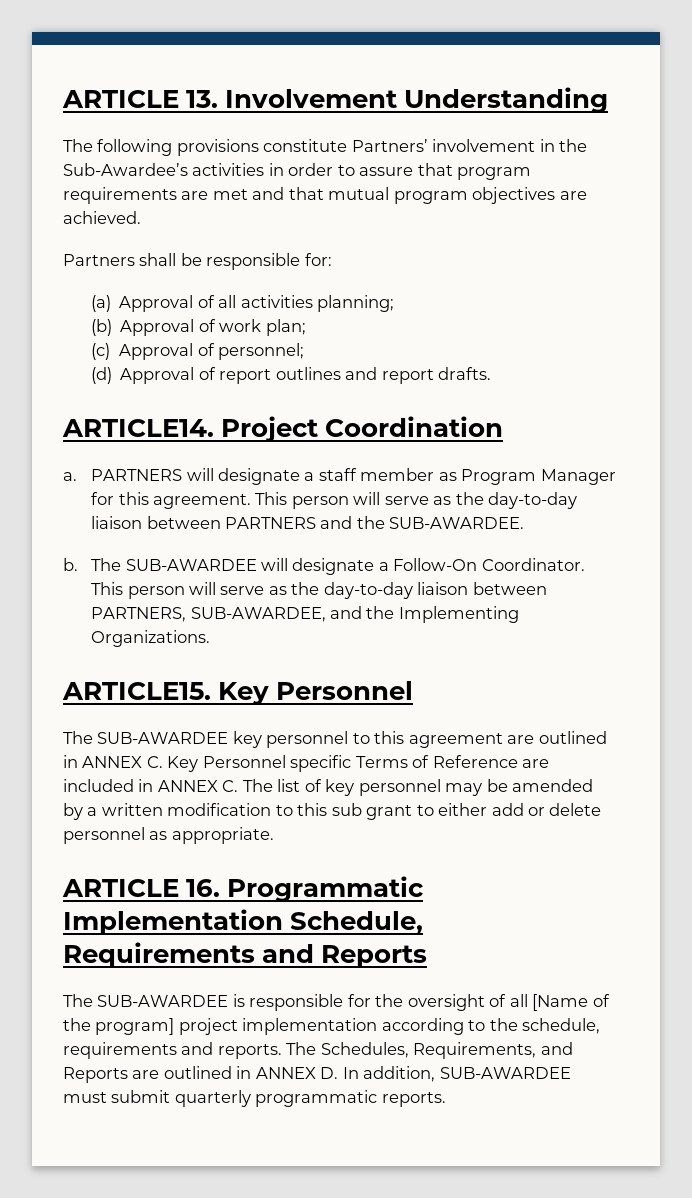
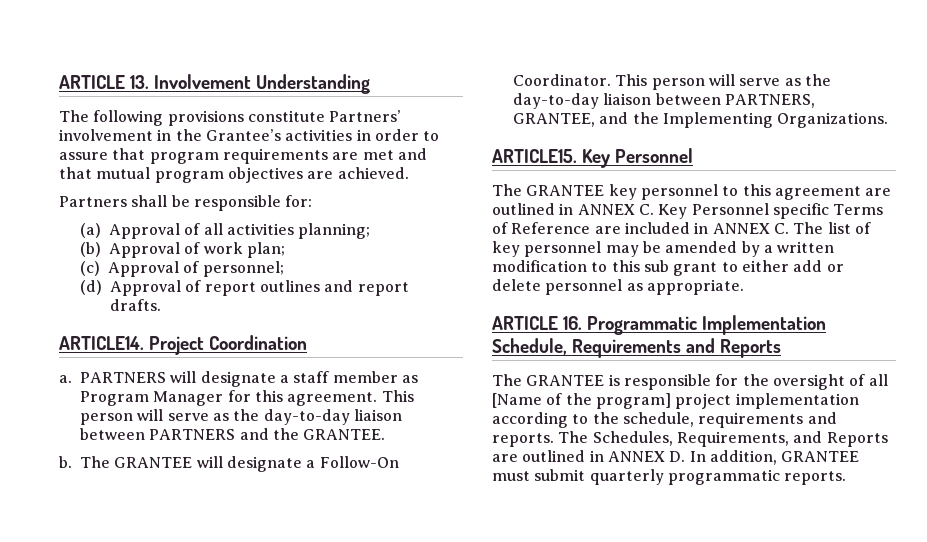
- The following provisions constitute Partners’ involvement in the Sub-Awardee’s activities in order to assure that program requirements are met and that mutual program objectives are achieved.
+ The following provisions constitute Partners’ involvement in the Grantee’s activities in order to assure that program requirements are met and that mutual program objectives are achieved.
- This person will serve as the day-to-day liaison between PARTNERS and the SUB-AWARDEE.
+ This person will serve as the day-to-day liaison between PARTNERS and the GRANTEE.
- The SUB-AWARDEE will designate a Follow-On Coordinator.
+ The GRANTEE will designate a Follow-On Coordinator.
- This person will serve as the day-to-day liaison between PARTNERS, SUB-AWARDEE, and the Implementing Organizations.
+ This person will serve as the day-to-day liaison between PARTNERS, GRANTEE, and the Implementing Organizations.
- The SUB-AWARDEE key personnel to this agreement are outlined in ANNEX C. Key Personnel specific Terms of Reference are included in ANNEX C. The list of key personnel may be amended by a written modification to this sub grant to either add or delete personnel as appropriate.
+ The GRANTEE key personnel to this agreement are outlined in ANNEX C. Key Personnel specific Terms of Reference are included in ANNEX C. The list of key personnel may be amended by a written modification to this sub grant to either add or delete personnel as appropriate.
- The SUB-AWARDEE is responsible for the oversight of all [Name of the program] project implementation according to the schedule, requirements and reports.
+ The GRANTEE is responsible for the oversight of all [Name of the program] project implementation according to the schedule, requirements and reports.
- The Schedules, Requirements, and Reports are outlined in ANNEX D. In addition, SUB-AWARDEE must submit quarterly programmatic reports.
+ The Schedules, Requirements, and Reports are outlined in ANNEX D. In addition, GRANTEE must submit quarterly programmatic reports.

